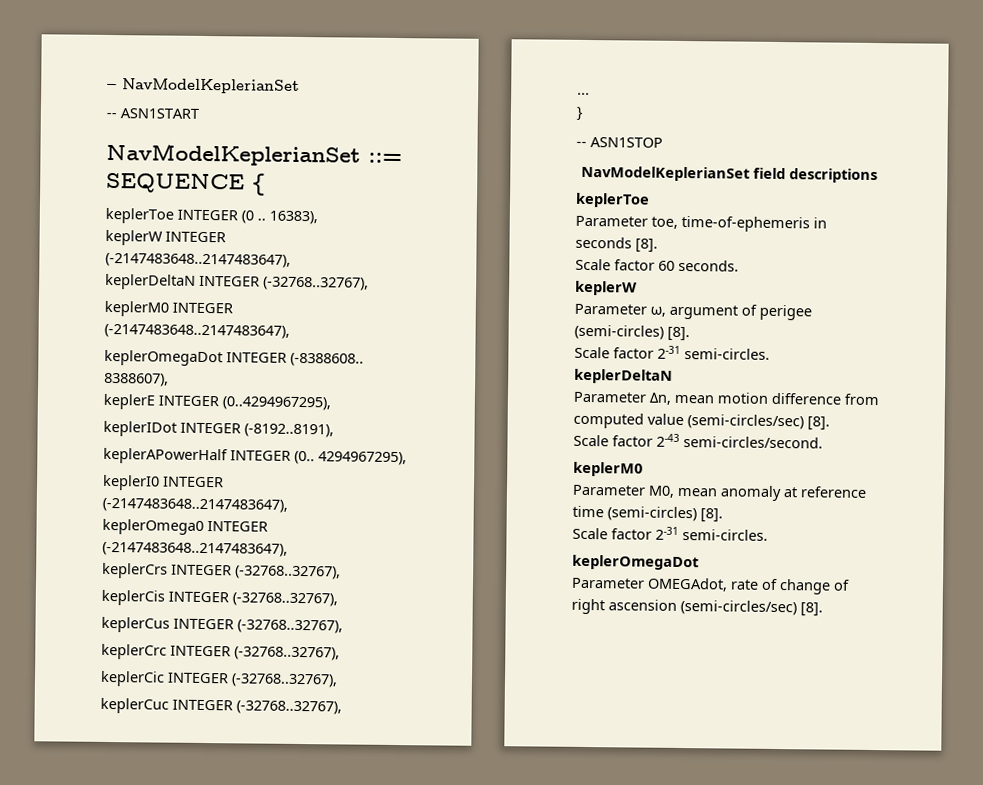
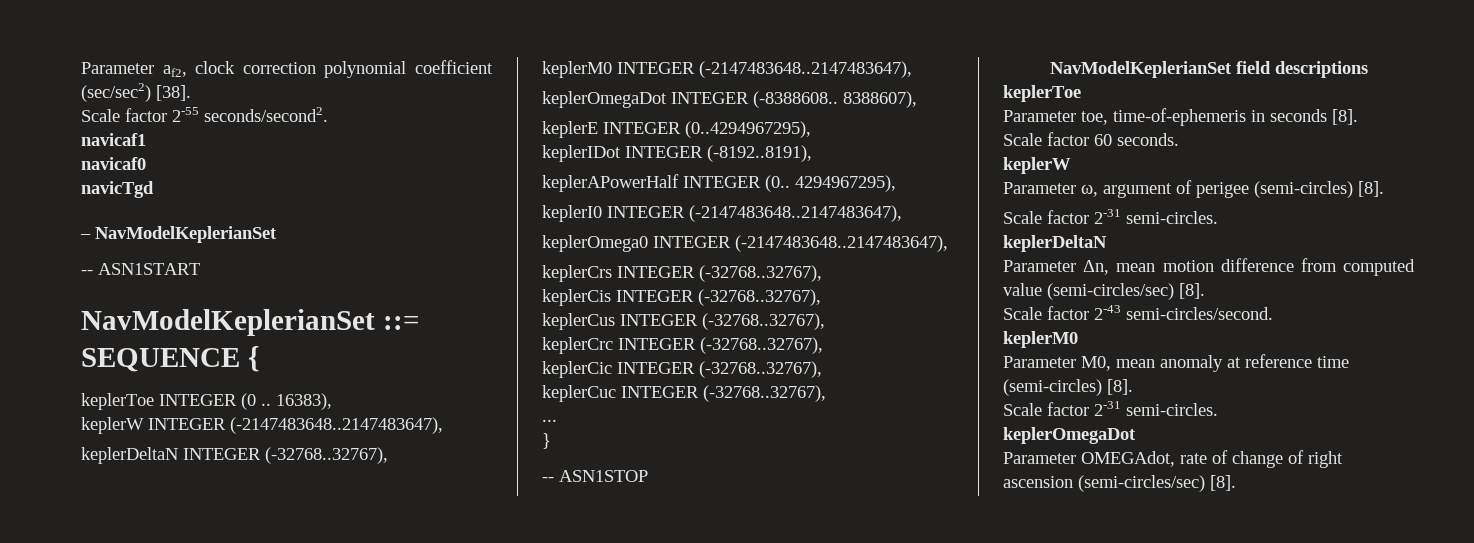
+ Parameter af2, clock correction polynomial coefficient (sec/sec2) [38].
+ Scale factor 2-55 seconds/second2.
+ navicaf1
+ navicaf0
+ navicTgd

